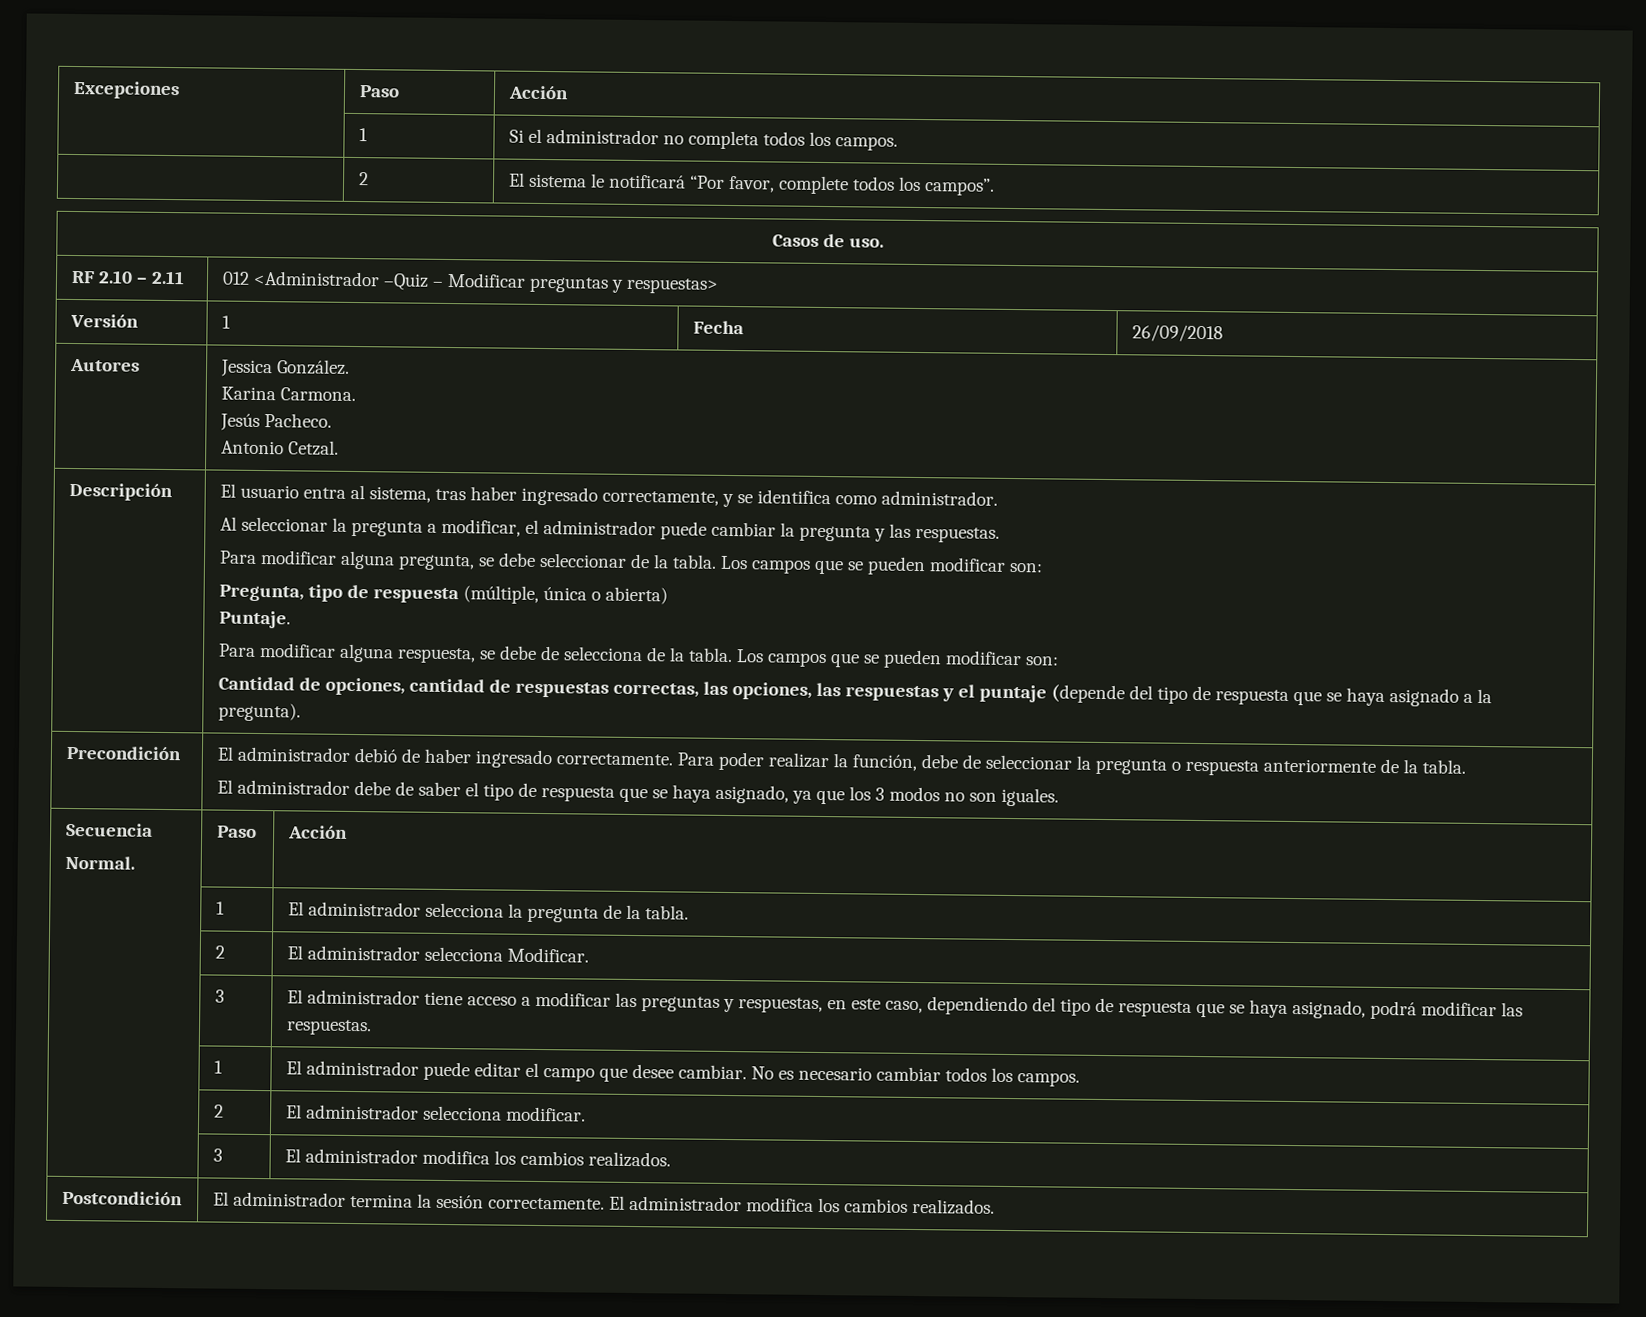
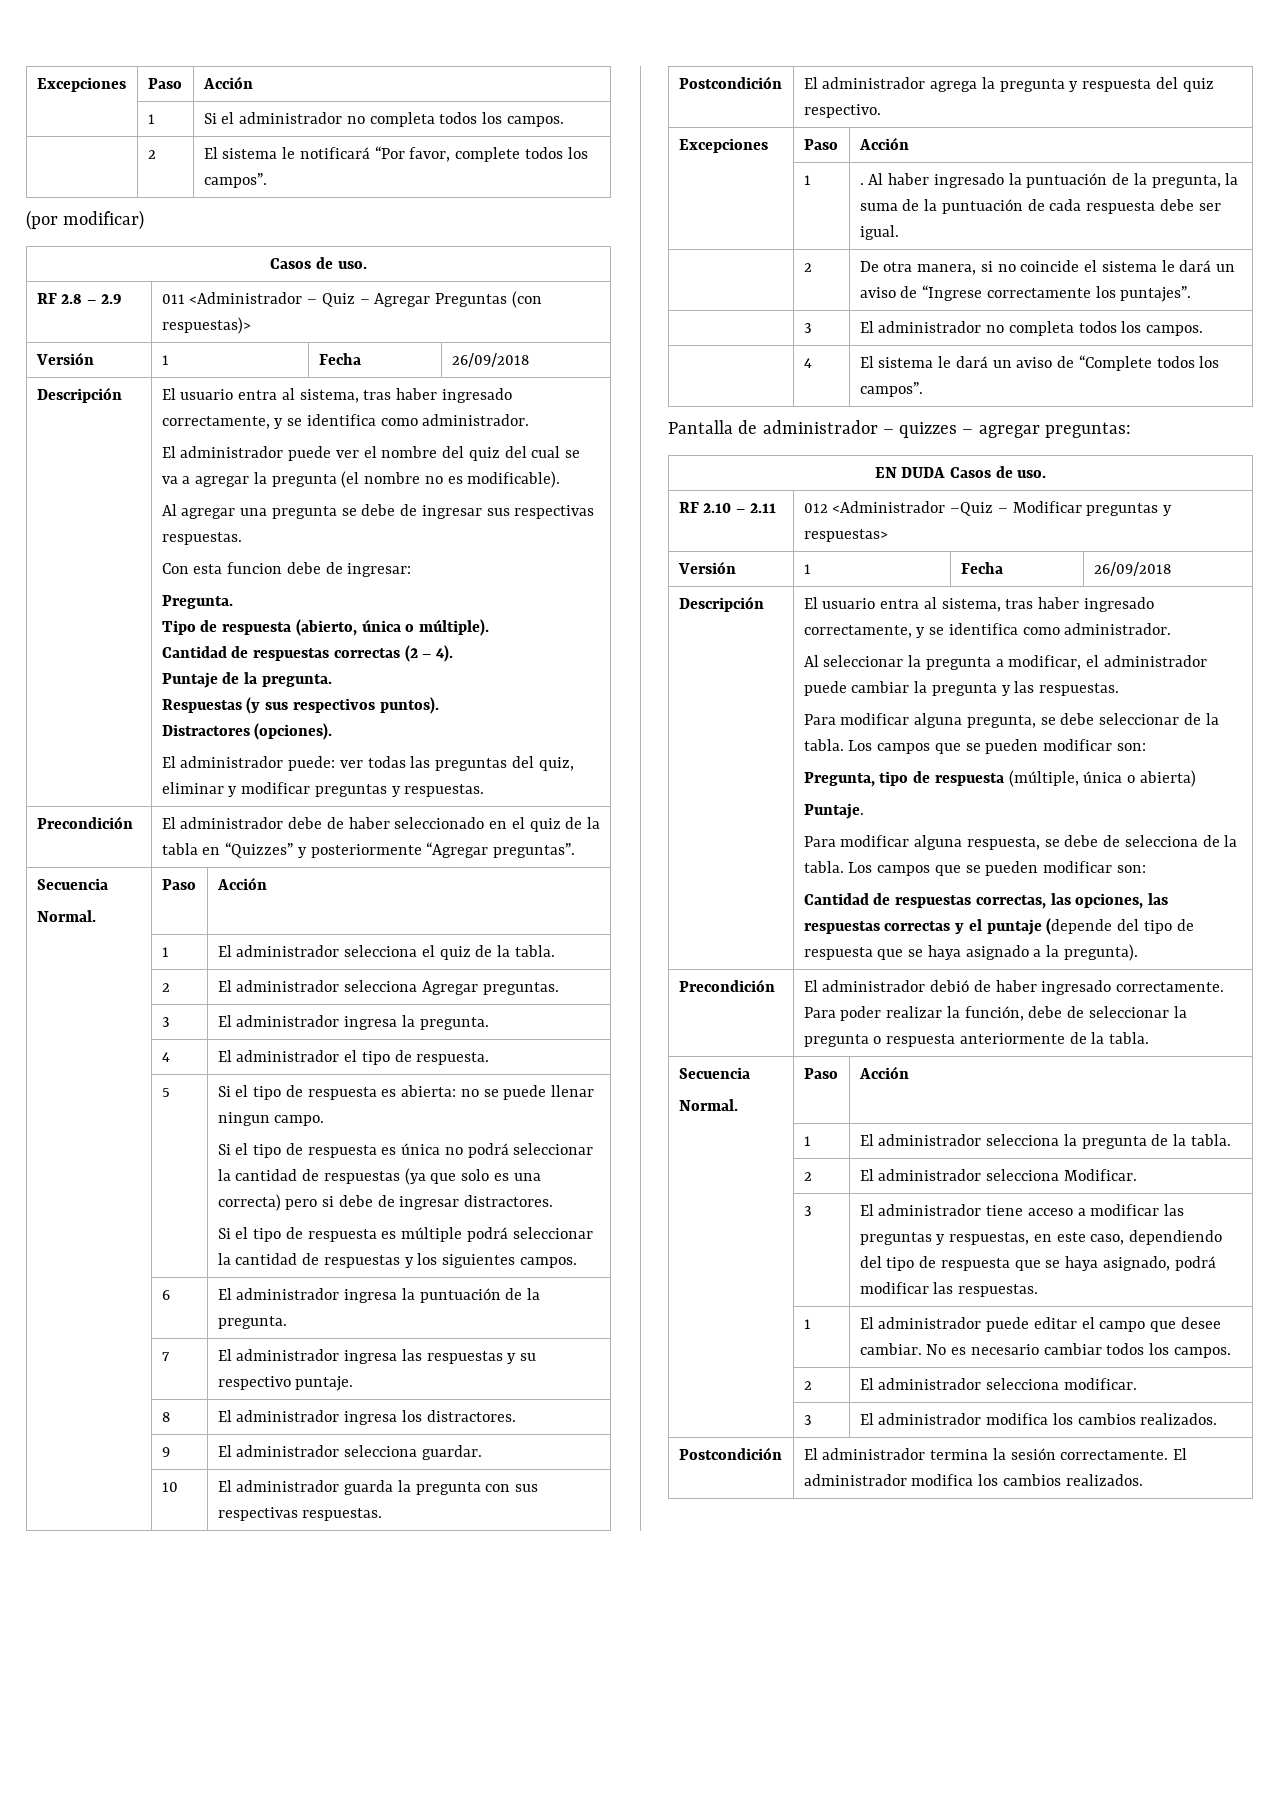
+ (por modificar)
  Casos de uso.
+ RF 2.8 – 2.9 | 011 <Administrador – Quiz – Agregar Preguntas (con respuestas)>
+ Versión | 1 | Fecha | 26/09/2018
+ Descripción | El usuario entra al sistema, tras haber ingresado correctamente, y se identifica como administrador.
+ El administrador puede ver el nombre del quiz del cual se va a agregar la pregunta (el nombre no es modificable).
+ Al agregar una pregunta se debe de ingresar sus respectivas respuestas.
+ Con esta funcion debe de ingresar:
+ Pregunta.
+ Tipo de respuesta (abierto, única o múltiple).
+ Cantidad de respuestas correctas (2 – 4).
+ Puntaje de la pregunta.
+ Respuestas (y sus respectivos puntos).
+ Distractores (opciones).
+ El administrador puede: ver todas las preguntas del quiz, eliminar y modificar preguntas y respuestas.
+ Precondición | El administrador debe de haber seleccionado en el quiz de la tabla en “Quizzes” y posteriormente “Agregar preguntas”.
+ Secuencia
+ Normal. | Paso | Acción
+ | 1 | El administrador selecciona el quiz de la tabla.
+ | 2 | El administrador selecciona Agregar preguntas.
+ | 3 | El administrador ingresa la pregunta.
+ | 4 | El administrador el tipo de respuesta.
+ | 5 | Si el tipo de respuesta es abierta: no se puede llenar ningun campo.
+ Si el tipo de respuesta es única no podrá seleccionar la cantidad de respuestas (ya que solo es una correcta) pero si debe de ingresar distractores.
+ Si el tipo de respuesta es múltiple podrá seleccionar la cantidad de respuestas y los siguientes campos.
+ | 6 | El administrador ingresa la puntuación de la pregunta.
+ | 7 | El administrador ingresa las respuestas y su respectivo puntaje.
+ | 8 | El administrador ingresa los distractores.
+ | 9 | El administrador selecciona guardar.
+ | 10 | El administrador guarda la pregunta con sus respectivas respuestas.
+ Postcondición | El administrador agrega la pregunta y respuesta del quiz respectivo.
+ Excepciones | Paso | Acción
+ | 1 | . Al haber ingresado la puntuación de la pregunta, la suma de la puntuación de cada respuesta debe ser igual.
+ | 2 | De otra manera, si no coincide el sistema le dará un aviso de “Ingrese correctamente los puntajes”.
+ | 3 | El administrador no completa todos los campos.
+ | 4 | El sistema le dará un aviso de “Complete todos los campos”.
+ Pantalla de administrador – quizzes – agregar preguntas:
+ EN DUDA Casos de uso.
- Autores | Jessica González.
- Karina Carmona.
- Jesús Pacheco.
- Antonio Cetzal.
- Cantidad de opciones, cantidad de respuestas correctas, las opciones, las respuestas y el puntaje (depende del tipo de respuesta que se haya asignado a la pregunta).
+ Cantidad de respuestas correctas, las opciones, las respuestas correctas y el puntaje (depende del tipo de respuesta que se haya asignado a la pregunta).
- El administrador debe de saber el tipo de respuesta que se haya asignado, ya que los 3 modos no son iguales.

